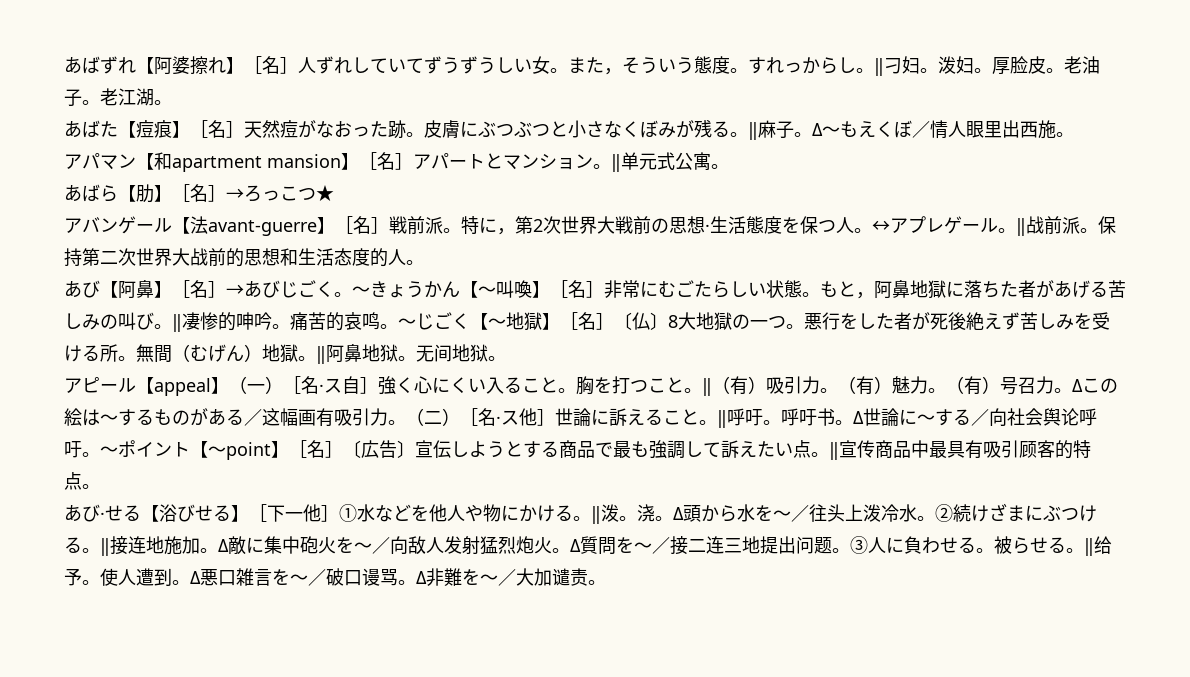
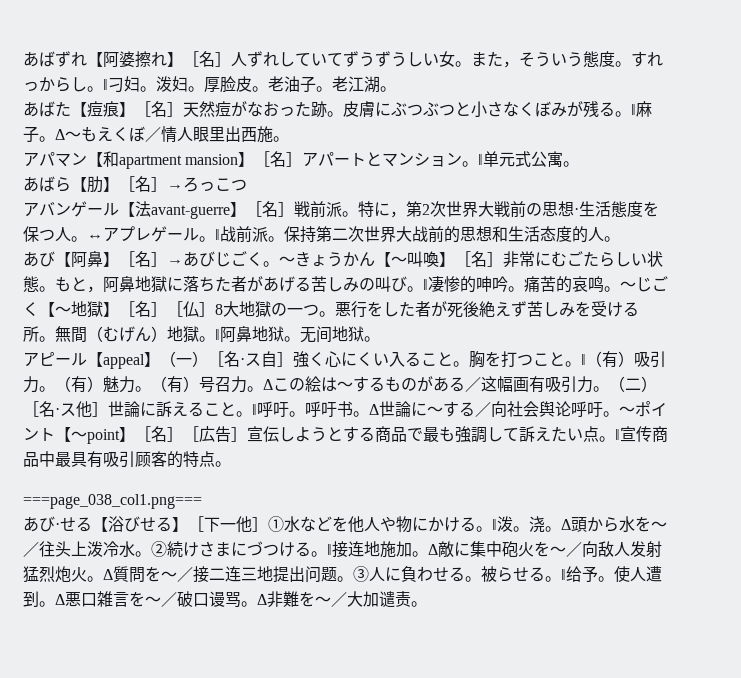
- あばら【肋】［名］→ろっこつ★
+ あばら【肋】［名］→ろっこつ
- ～じごく【～地獄】［名］〔仏〕8大地獄の一つ。
+ ～じごく【～地獄】［名］［仏］8大地獄の一つ。
- ～ポイント【～point】［名］〔広告〕宣伝しようとする商品で最も強調して訴えたい点。
+ ～ポイント【～point】［名］［広告］宣伝しようとする商品で最も強調して訴えたい点。
+ ===page_038_col1.png===
- ②続けざまにぶつける。
+ ②続けさまにづつける。

